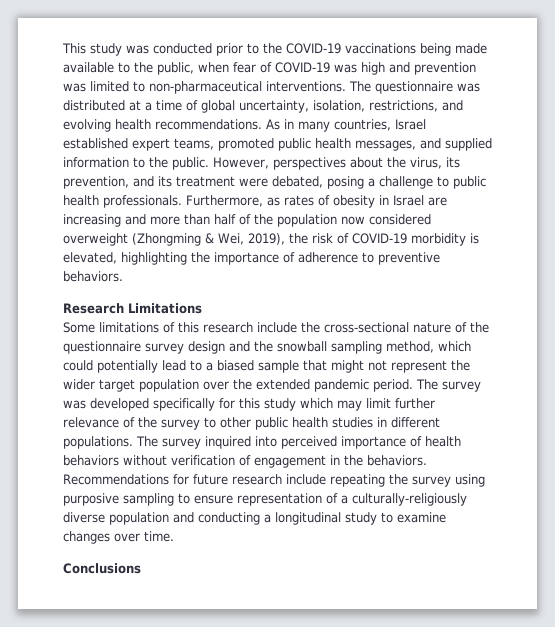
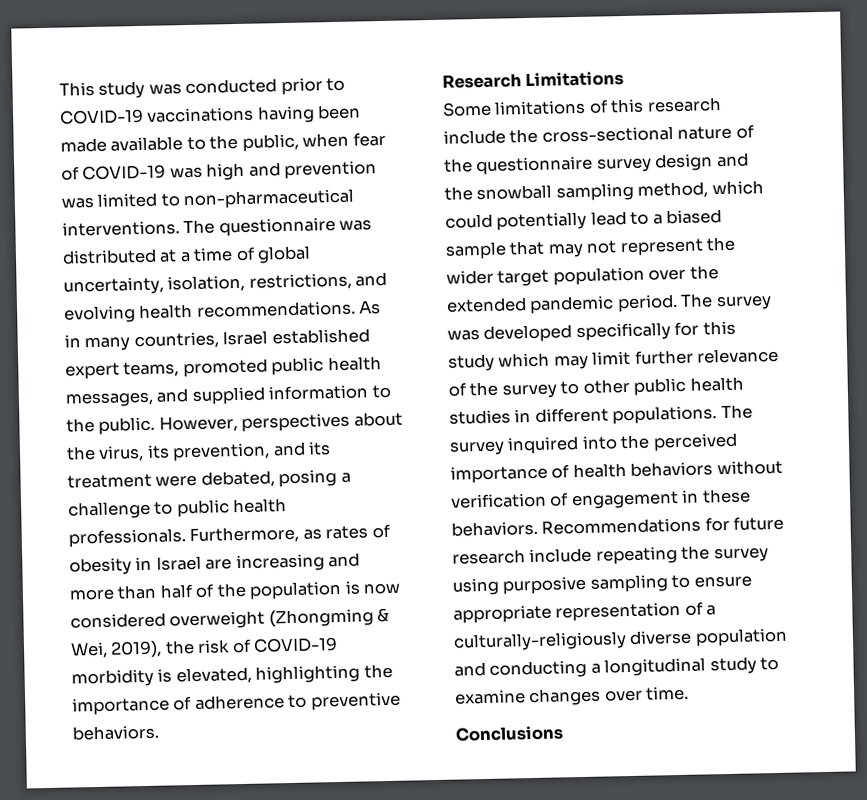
- This study was conducted prior to the COVID-19 vaccinations being made available to the public, when fear of COVID-19 was high and prevention was limited to non-pharmaceutical interventions.
+ This study was conducted prior to COVID-19 vaccinations having been made available to the public, when fear of COVID-19 was high and prevention was limited to non-pharmaceutical interventions.
- Furthermore, as rates of obesity in Israel are increasing and more than half of the population now considered overweight (Zhongming & Wei, 2019), the risk of COVID-19 morbidity is elevated, highlighting the importance of adherence to preventive behaviors.
+ Furthermore, as rates of obesity in Israel are increasing and more than half of the population is now considered overweight (Zhongming & Wei, 2019), the risk of COVID-19 morbidity is elevated, highlighting the importance of adherence to preventive behaviors.
- Some limitations of this research include the cross-sectional nature of the questionnaire survey design and the snowball sampling method, which could potentially lead to a biased sample that might not represent the wider target population over the extended pandemic period.
+ Some limitations of this research include the cross-sectional nature of the questionnaire survey design and the snowball sampling method, which could potentially lead to a biased sample that may not represent the wider target population over the extended pandemic period.
- The survey inquired into perceived importance of health behaviors without verification of engagement in the behaviors.
+ The survey inquired into the perceived importance of health behaviors without verification of engagement in these behaviors.
- Recommendations for future research include repeating the survey using purposive sampling to ensure representation of a culturally-religiously diverse population and conducting a longitudinal study to examine changes over time.
+ Recommendations for future research include repeating the survey using purposive sampling to ensure appropriate representation of a culturally-religiously diverse population and conducting a longitudinal study to examine changes over time.

